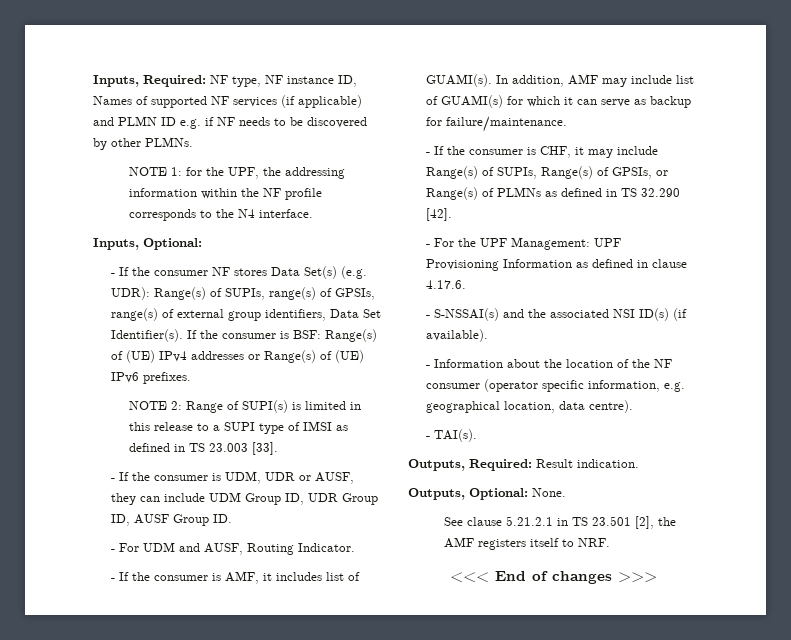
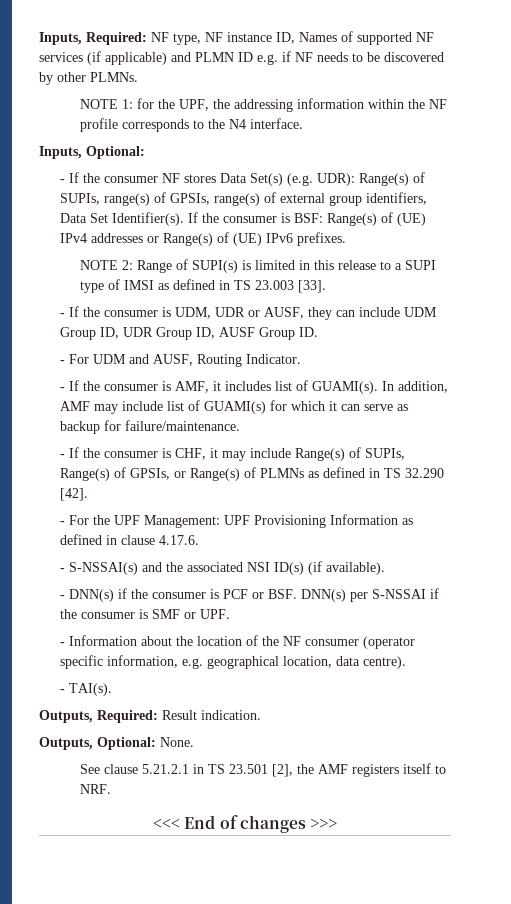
+ - DNN(s) if the consumer is PCF or BSF. DNN(s) per S-NSSAI if the consumer is SMF or UPF.

